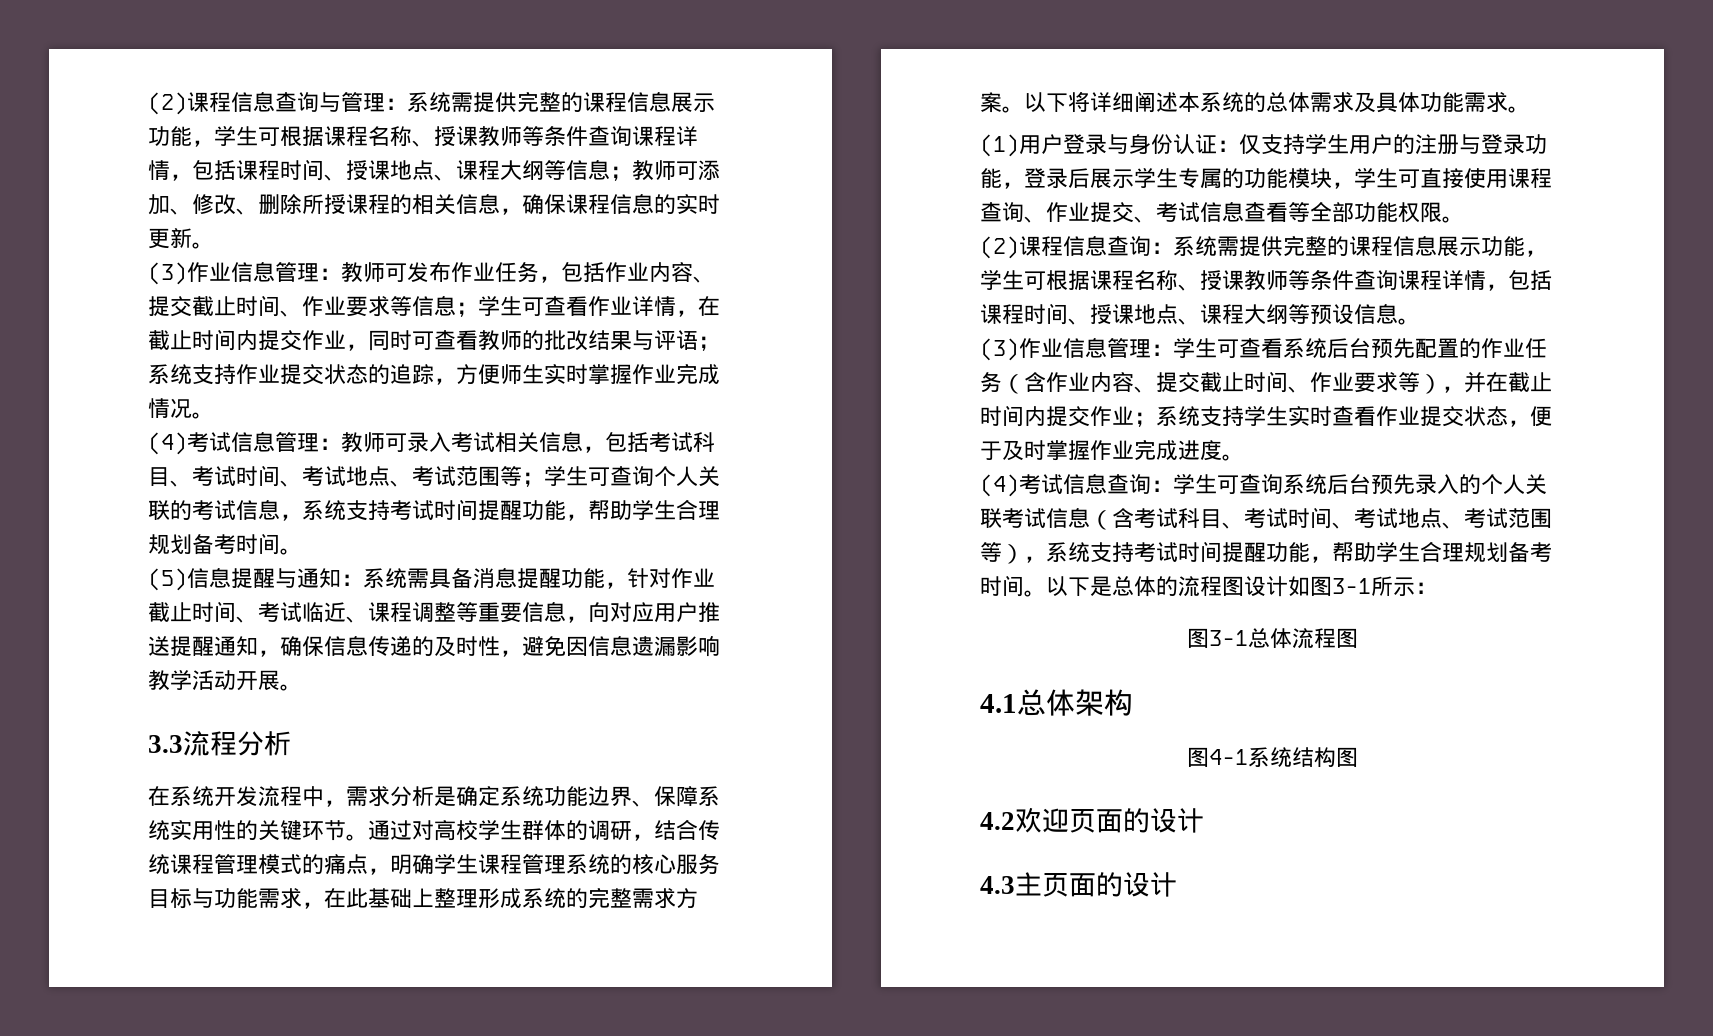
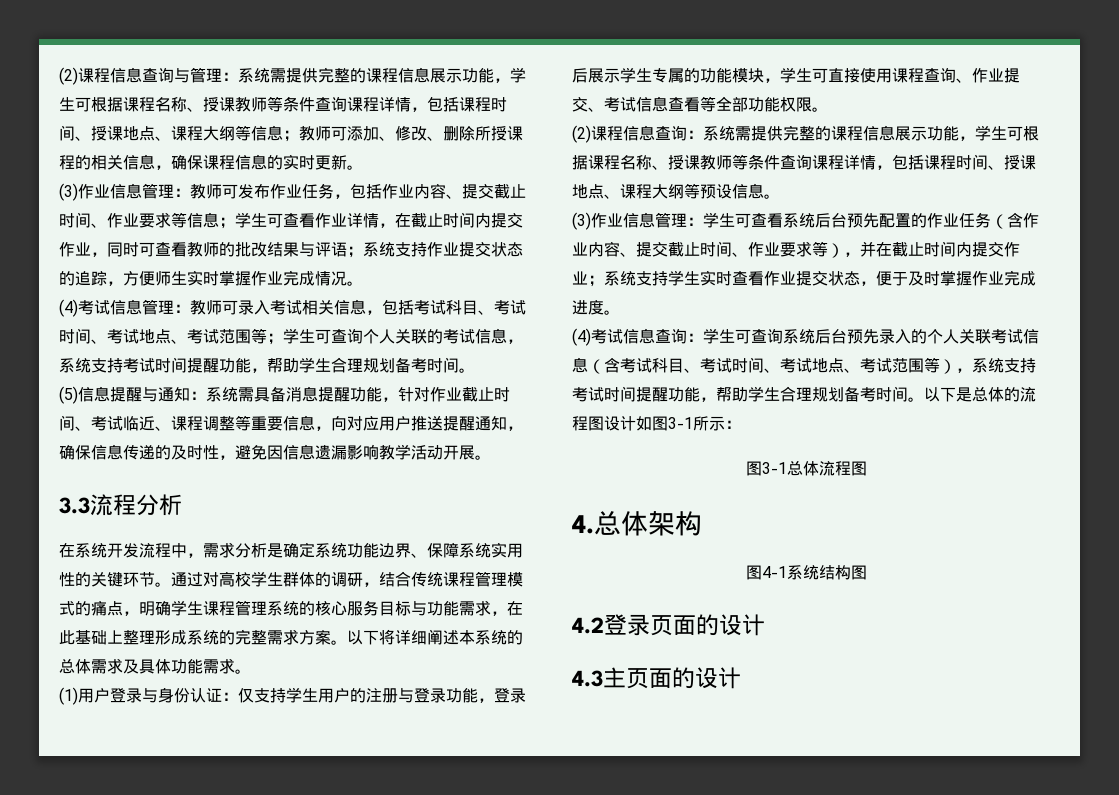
- 4.1总体架构
+ 4.总体架构
- 4.2欢迎页面的设计
+ 4.2登录页面的设计

